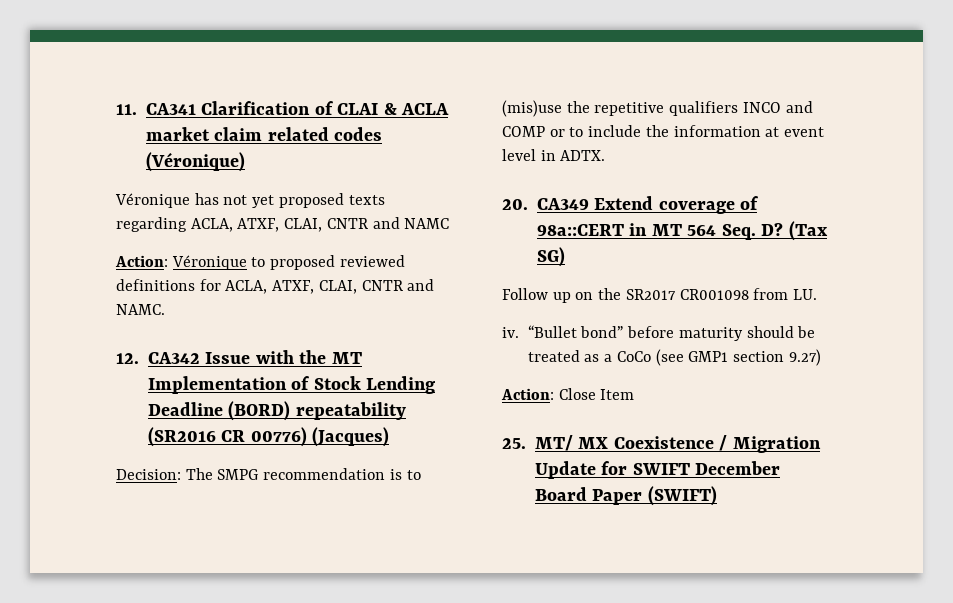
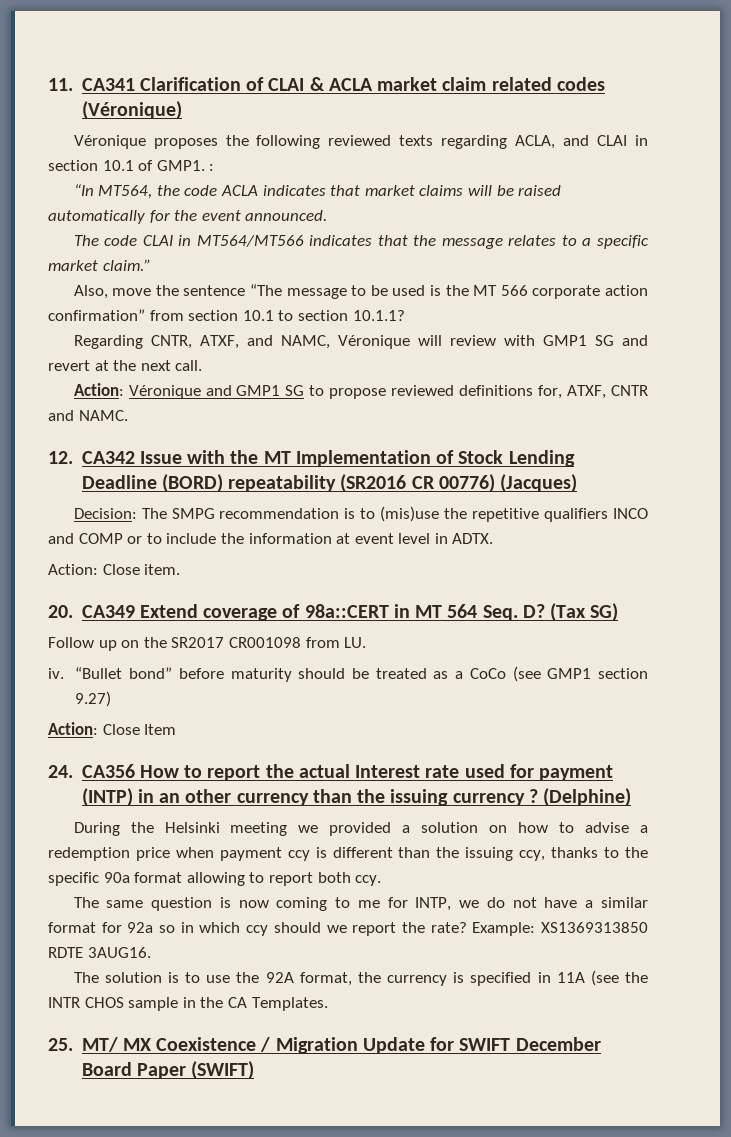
- Véronique has not yet proposed texts regarding ACLA, ATXF, CLAI, CNTR and NAMC
- Action: Véronique to proposed reviewed definitions for ACLA, ATXF, CLAI, CNTR and NAMC.
+ Véronique proposes the following reviewed texts regarding ACLA, and CLAI in section 10.1 of GMP1. :
+ “In MT564, the code ACLA indicates that market claims will be raised automatically for the event announced.
+ The code CLAI in MT564/MT566 indicates that the message relates to a specific market claim.”
+ Also, move the sentence “The message to be used is the MT 566 corporate action confirmation” from section 10.1 to section 10.1.1?
+ Regarding CNTR, ATXF, and NAMC, Véronique will review with GMP1 SG and revert at the next call.
+ Action: Véronique and GMP1 SG to propose reviewed definitions for, ATXF, CNTR and NAMC.
+ Action: Close item.
+ 24. CA356 How to report the actual Interest rate used for payment (INTP) in an other currency than the issuing currency ? (Delphine)
+ During the Helsinki meeting we provided a solution on how to advise a redemption price when payment ccy is different than the issuing ccy, thanks to the specific 90a format allowing to report both ccy.
+ The same question is now coming to me for INTP, we do not have a similar format for 92a so in which ccy should we report the rate? Example: XS1369313850 RDTE 3AUG16.
+ The solution is to use the 92A format, the currency is specified in 11A (see the INTR CHOS sample in the CA Templates.

